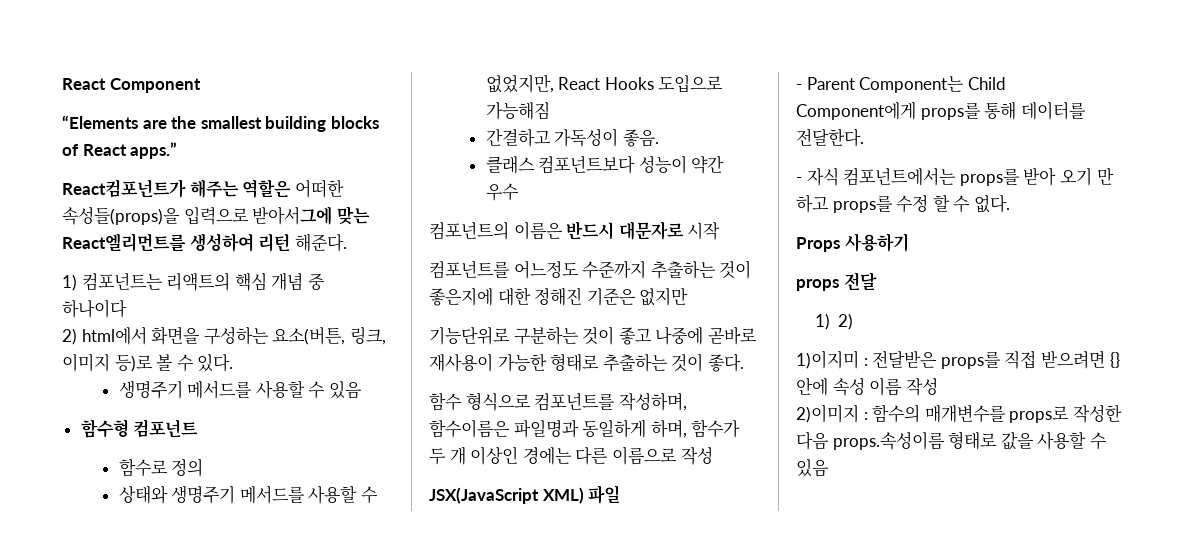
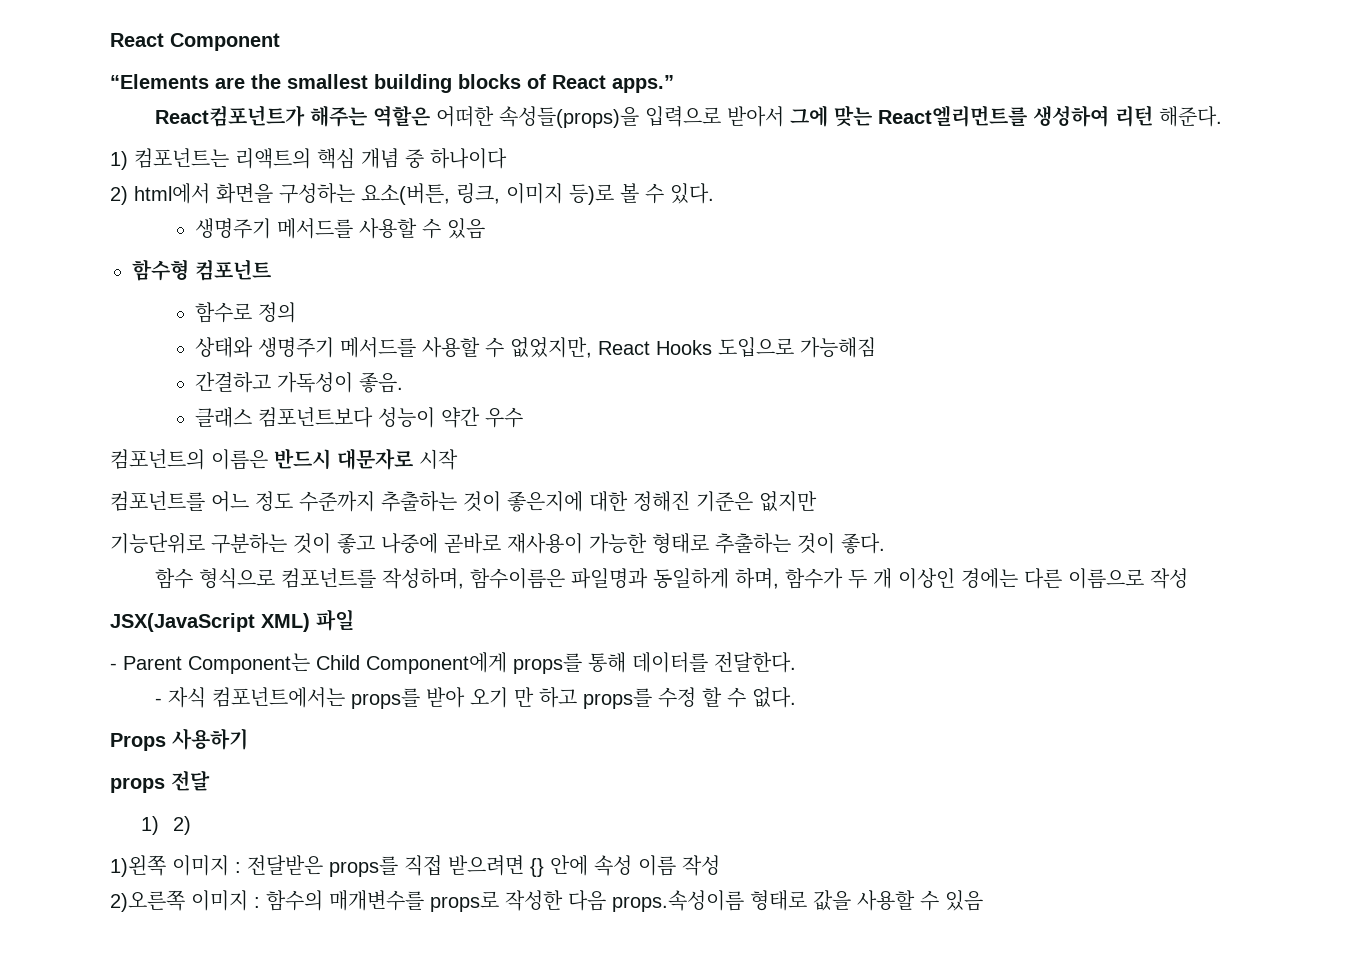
- React컴포넌트가 해주는 역할은 어떠한 속성들(props)을 입력으로 받아서그에 맞는 React엘리먼트를 생성하여 리턴 해준다.
+ React컴포넌트가 해주는 역할은 어떠한 속성들(props)을 입력으로 받아서 그에 맞는 React엘리먼트를 생성하여 리턴 해준다.
- 컴포넌트를 어느정도 수준까지 추출하는 것이 좋은지에 대한 정해진 기준은 없지만
+ 컴포넌트를 어느 정도 수준까지 추출하는 것이 좋은지에 대한 정해진 기준은 없지만
- 1)이지미 : 전달받은 props를 직접 받으려면 {} 안에 속성 이름 작성
+ 1)왼쪽 이미지 : 전달받은 props를 직접 받으려면 {} 안에 속성 이름 작성
- 2)이미지 : 함수의 매개변수를 props로 작성한 다음 props.속성이름 형태로 값을 사용할 수 있음
+ 2)오른쪽 이미지 : 함수의 매개변수를 props로 작성한 다음 props.속성이름 형태로 값을 사용할 수 있음

